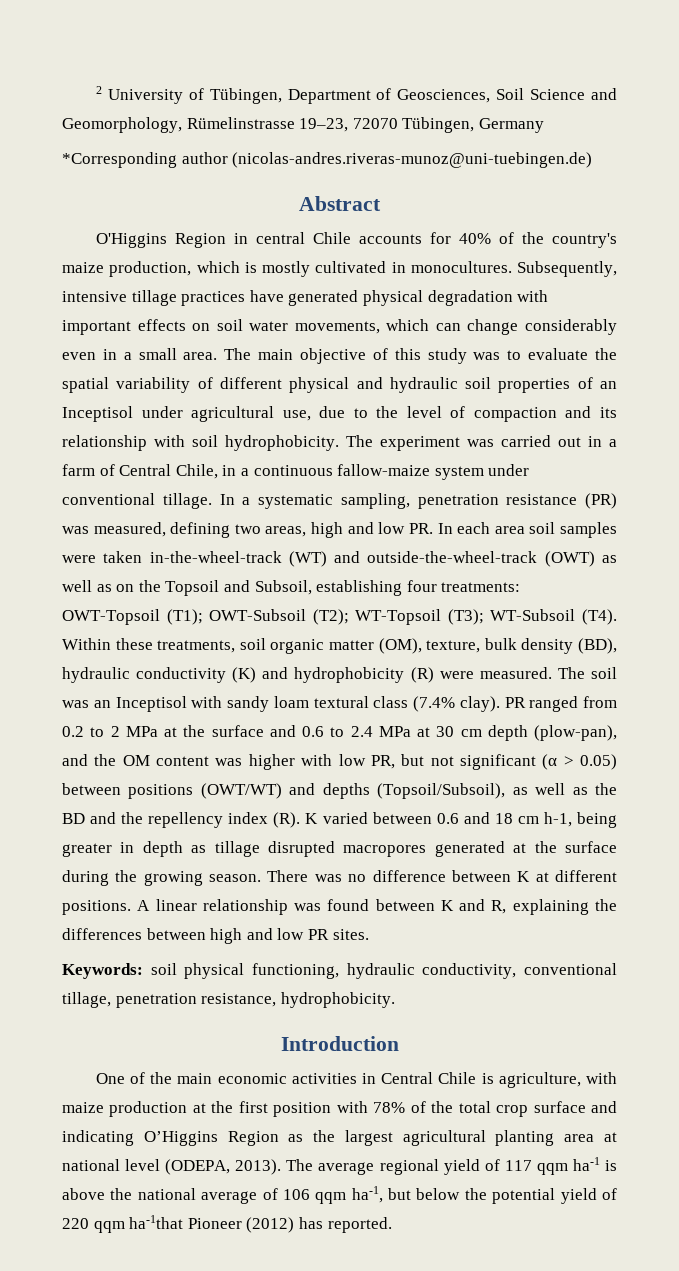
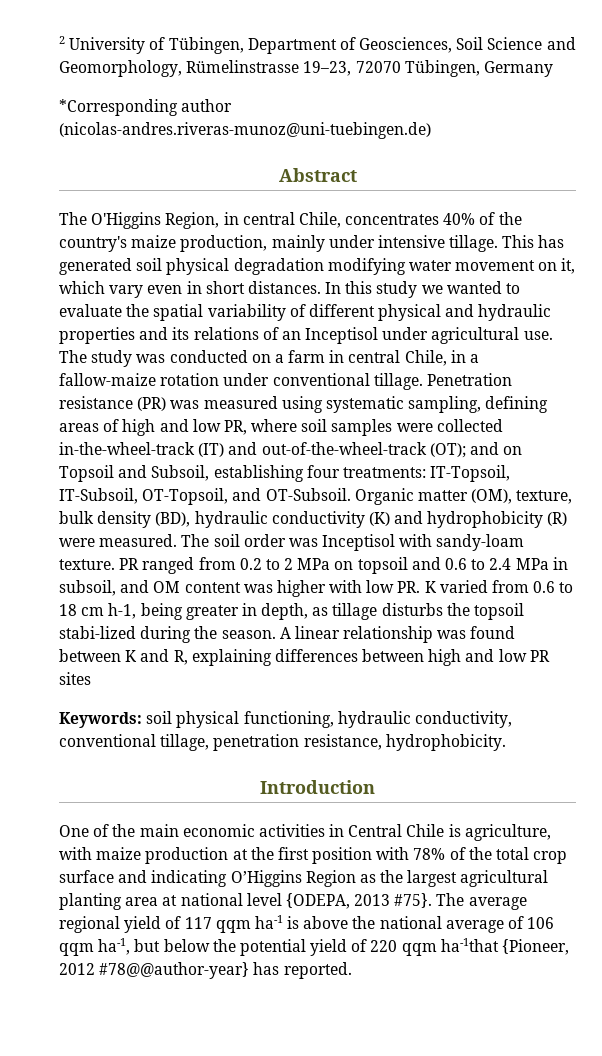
- O'Higgins Region in central Chile accounts for 40% of the country's maize production, which is mostly cultivated in monocultures. Subsequently, intensive tillage practices have generated physical degradation with important effects on soil water movements, which can change considerably even in a small area. The main objective of this study was to evaluate the spatial variability of different physical and hydraulic soil properties of an Inceptisol under agricultural use, due to the level of compaction and its relationship with soil hydrophobicity. The experiment was carried out in a farm of Central Chile, in a continuous fallow-maize system under conventional tillage. In a systematic sampling, penetration resistance (PR) was measured, defining two areas, high and low PR. In each area soil samples were taken in-the-wheel-track (WT) and outside-the-wheel-track (OWT) as well as on the Topsoil and Subsoil, establishing four treatments: OWT-Topsoil (T1); OWT-Subsoil (T2); WT-Topsoil (T3); WT-Subsoil (T4). Within these treatments, soil organic matter (OM), texture, bulk density (BD), hydraulic conductivity (K) and hydrophobicity (R) were measured.
+ The O'Higgins Region, in central Chile, concentrates 40% of the country's maize production, mainly under intensive tillage. This has generated soil physical degradation modifying water movement on it, which vary even in short distances. In this study we wanted to evaluate the spatial variability of different physical and hydraulic properties and its relations of an Inceptisol under agricultural use. The study was conducted on a farm in central Chile, in a fallow-maize rotation under conventional tillage. Penetration resistance (PR) was measured using systematic sampling, defining areas of high and low PR, where soil samples were collected in-the-wheel-track (IT) and out-of-the-wheel-track (OT); and on Topsoil and Subsoil, establishing four treatments: IT-Topsoil, IT-Subsoil, OT-Topsoil, and OT-Subsoil. Organic matter (OM), texture, bulk density (BD), hydraulic conductivity (K) and hydrophobicity (R) were measured.
- The soil was an Inceptisol with sandy loam textural class (7.4% clay).
+ The soil order was Inceptisol with sandy-loam texture.
- PR ranged from 0.2 to 2 MPa at the surface and 0.6 to 2.4 MPa at 30 cm depth (plow-pan), and the OM content was higher with low PR, but not significant (α > 0.05) between positions (OWT/WT) and depths (Topsoil/Subsoil), as well as the BD and the repellency index (R). K varied between 0.6 and 18 cm h-1, being greater in depth as tillage disrupted macropores generated at the surface during the growing season. There was no difference between K at different positions.
+ PR ranged from 0.2 to 2 MPa on topsoil and 0.6 to 2.4 MPa in subsoil, and OM content was higher with low PR. K varied from 0.6 to 18 cm h-1, being greater in depth, as tillage disturbs the topsoil stabi-lized during the season.
- A linear relationship was found between K and R, explaining the differences between high and low PR sites.
+ A linear relationship was found between K and R, explaining differences between high and low PR sites
- One of the main economic activities in Central Chile is agriculture, with maize production at the first position with 78% of the total crop surface and indicating O’Higgins Region as the largest agricultural planting area at national level (ODEPA, 2013).
+ One of the main economic activities in Central Chile is agriculture, with maize production at the first position with 78% of the total crop surface and indicating O’Higgins Region as the largest agricultural planting area at national level {ODEPA, 2013 #75}.
- The average regional yield of 117 qqm ha-1 is above the national average of 106 qqm ha-1, but below the potential yield of 220 qqm ha-1that Pioneer (2012) has reported.
+ The average regional yield of 117 qqm ha-1 is above the national average of 106 qqm ha-1, but below the potential yield of 220 qqm ha-1that {Pioneer, 2012 #78@@author-year} has reported.

